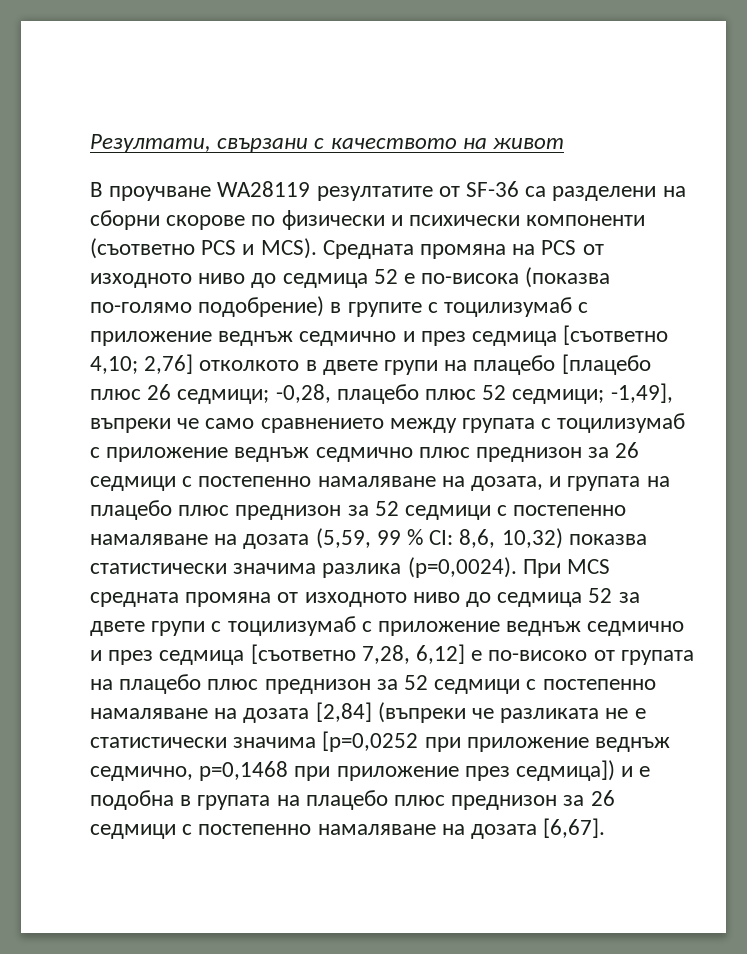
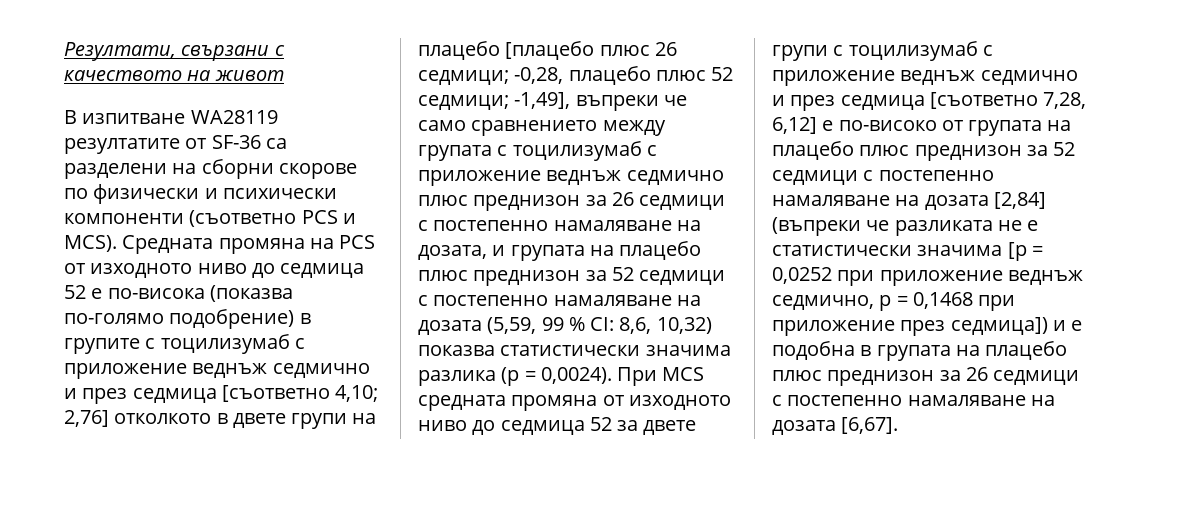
- В проучване WA28119 резултатите от SF-36 са разделени на сборни скорове по физически и психически компоненти (съответно PCS и MCS).
+ В изпитване WA28119 резултатите от SF-36 са разделени на сборни скорове по физически и психически компоненти (съответно PCS и MCS).
- 8,6, 10,32) показва статистически значима разлика (p=0,0024).
+ 8,6, 10,32) показва статистически значима разлика (p = 0,0024).
- При MCS средната промяна от изходното ниво до седмица 52 за двете групи с тоцилизумаб с приложение веднъж седмично и през седмица [съответно 7,28, 6,12] е по-високо от групата на плацебо плюс преднизон за 52 седмици с постепенно намаляване на дозата [2,84] (въпреки че разликата не е статистически значима [p=0,0252 при приложение веднъж седмично, p=0,1468 при приложение през седмица]) и е подобна в групата на плацебо плюс преднизон за 26 седмици с постепенно намаляване на дозата [6,67].
+ При MCS средната промяна от изходното ниво до седмица 52 за двете групи с тоцилизумаб с приложение веднъж седмично и през седмица [съответно 7,28, 6,12] е по-високо от групата на плацебо плюс преднизон за 52 седмици с постепенно намаляване на дозата [2,84] (въпреки че разликата не е статистически значима [p = 0,0252 при приложение веднъж седмично, p = 0,1468 при приложение през седмица]) и е подобна в групата на плацебо плюс преднизон за 26 седмици с постепенно намаляване на дозата [6,67].

